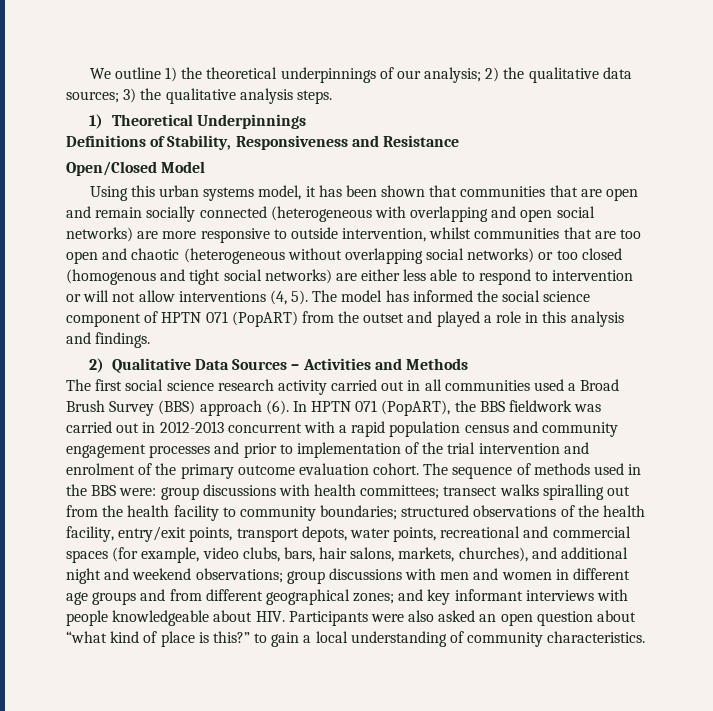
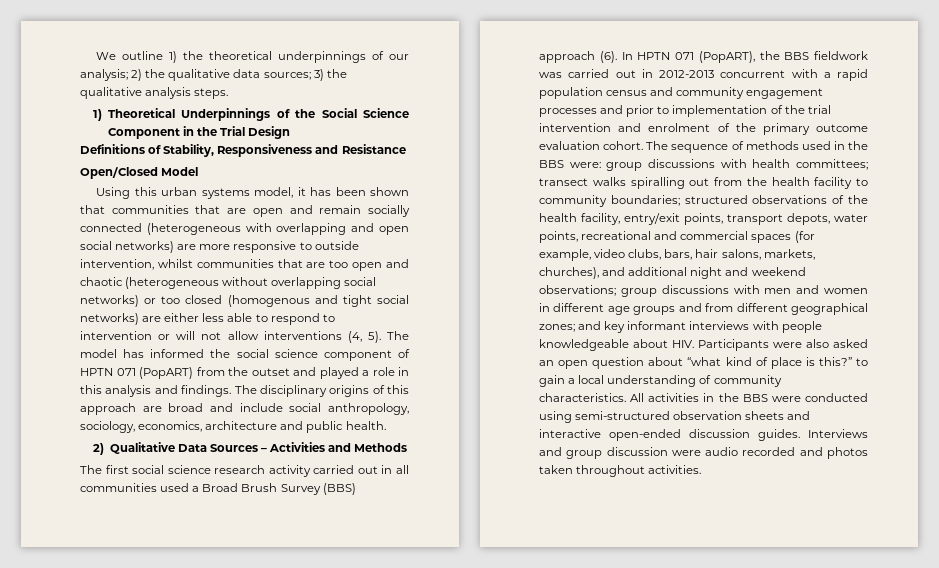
- 1) Theoretical Underpinnings
+ 1) Theoretical Underpinnings of the Social Science Component in the Trial Design
+ The disciplinary origins of this approach are broad and include social anthropology, sociology, economics, architecture and public health.
+ All activities in the BBS were conducted using semi-structured observation sheets and interactive open-ended discussion guides. Interviews and group discussion were audio recorded and photos taken throughout activities.

